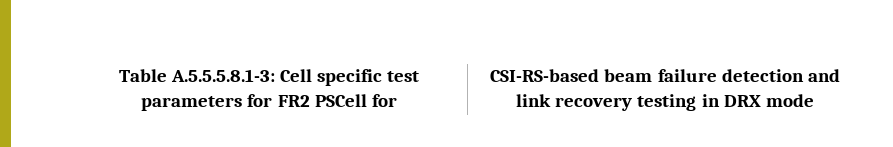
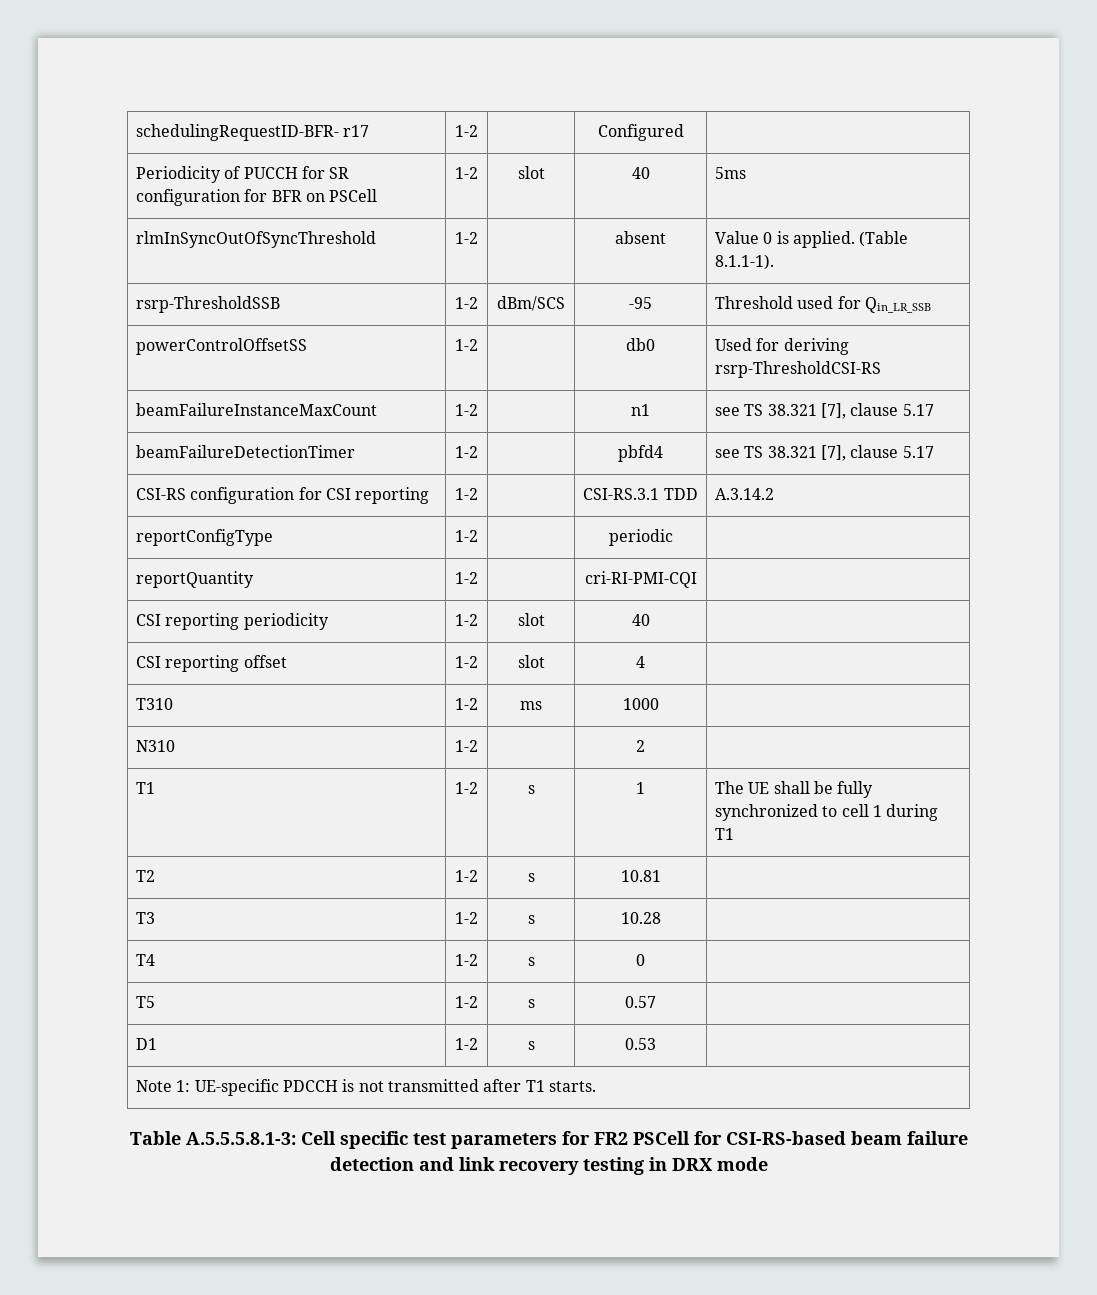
+ schedulingRequestID-BFR- r17 | 1-2 | | Configured |
+ Periodicity of PUCCH for SR configuration for BFR on PSCell | 1-2 | slot | 40 | 5ms
+ rlmInSyncOutOfSyncThreshold | 1-2 | | absent | Value 0 is applied. (Table 8.1.1-1).
+ rsrp-ThresholdSSB | 1-2 | dBm/SCS | -95 | Threshold used for Qin_LR_SSB
+ powerControlOffsetSS | 1-2 | | db0 | Used for deriving rsrp-ThresholdCSI-RS
+ beamFailureInstanceMaxCount | 1-2 | | n1 | see TS 38.321 [7], clause 5.17
+ beamFailureDetectionTimer | 1-2 | | pbfd4 | see TS 38.321 [7], clause 5.17
+ CSI-RS configuration for CSI reporting | 1-2 | | CSI-RS.3.1 TDD | A.3.14.2
+ reportConfigType | 1-2 | | periodic |
+ reportQuantity | 1-2 | | cri-RI-PMI-CQI |
+ CSI reporting periodicity | 1-2 | slot | 40 |
+ CSI reporting offset | 1-2 | slot | 4 |
+ T310 | 1-2 | ms | 1000 |
+ N310 | 1-2 | | 2 |
+ T1 | 1-2 | s | 1 | The UE shall be fully synchronized to cell 1 during T1
+ T2 | 1-2 | s | 10.81 |
+ T3 | 1-2 | s | 10.28 |
+ T4 | 1-2 | s | 0 |
+ T5 | 1-2 | s | 0.57 |
+ D1 | 1-2 | s | 0.53 |
+ Note 1: UE-specific PDCCH is not transmitted after T1 starts.

